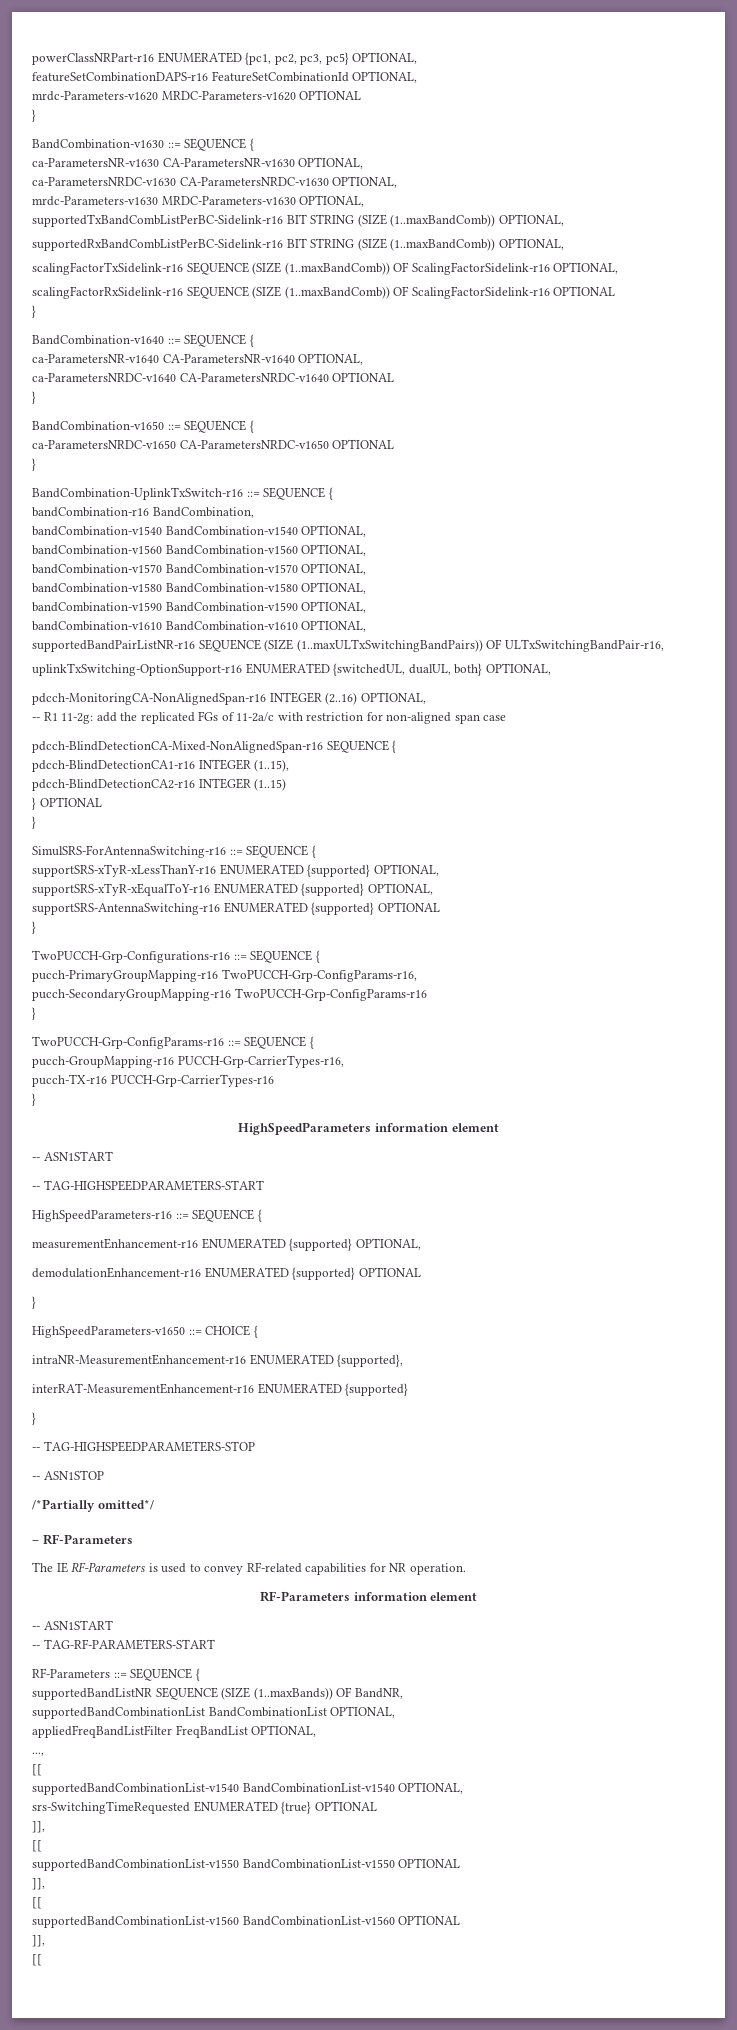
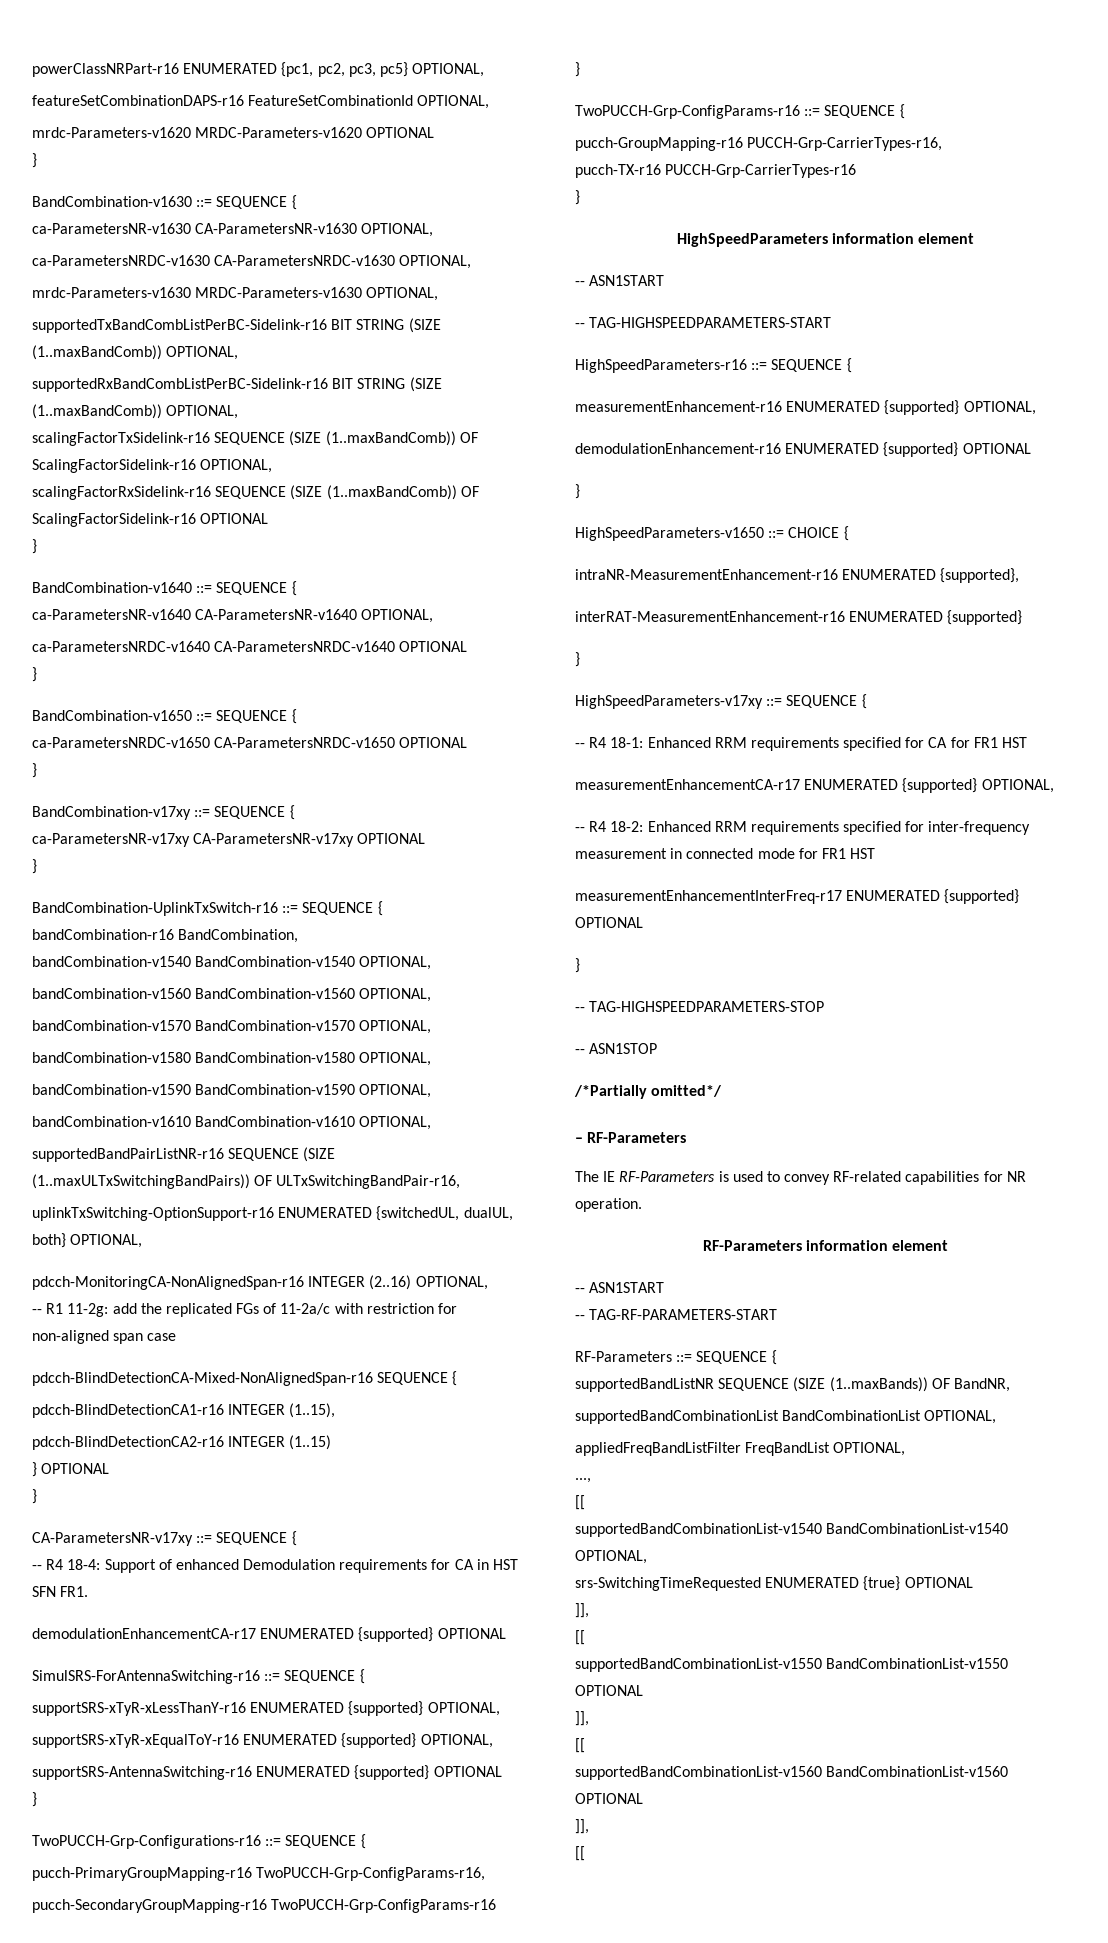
+ BandCombination-v17xy ::= SEQUENCE {
+ ca-ParametersNR-v17xy CA-ParametersNR-v17xy OPTIONAL
+ }
+ CA-ParametersNR-v17xy ::= SEQUENCE {
+ -- R4 18-4: Support of enhanced Demodulation requirements for CA in HST SFN FR1.
+ demodulationEnhancementCA-r17 ENUMERATED {supported} OPTIONAL
+ HighSpeedParameters-v17xy ::= SEQUENCE {
+ -- R4 18-1: Enhanced RRM requirements specified for CA for FR1 HST
+ measurementEnhancementCA-r17 ENUMERATED {supported} OPTIONAL,
+ -- R4 18-2: Enhanced RRM requirements specified for inter-frequency measurement in connected mode for FR1 HST
+ measurementEnhancementInterFreq-r17 ENUMERATED {supported} OPTIONAL
+ }

